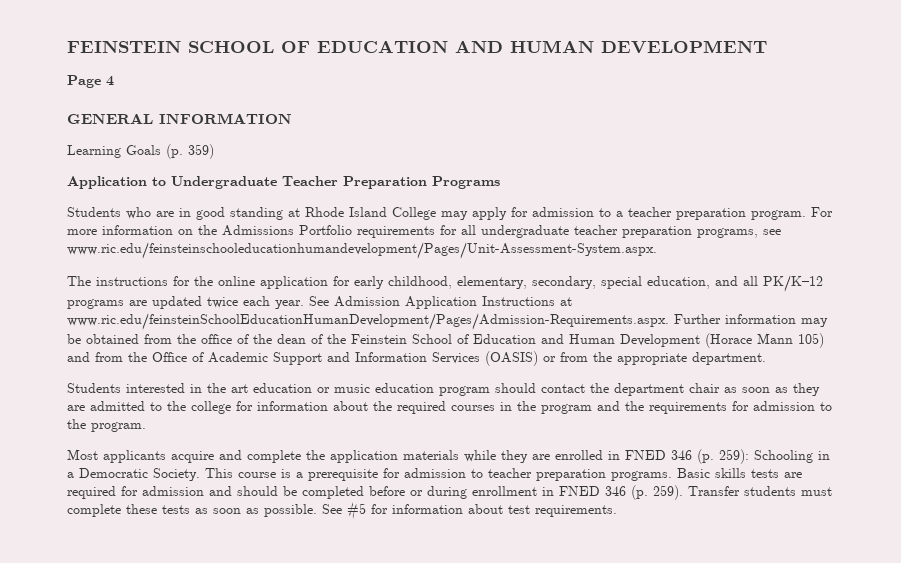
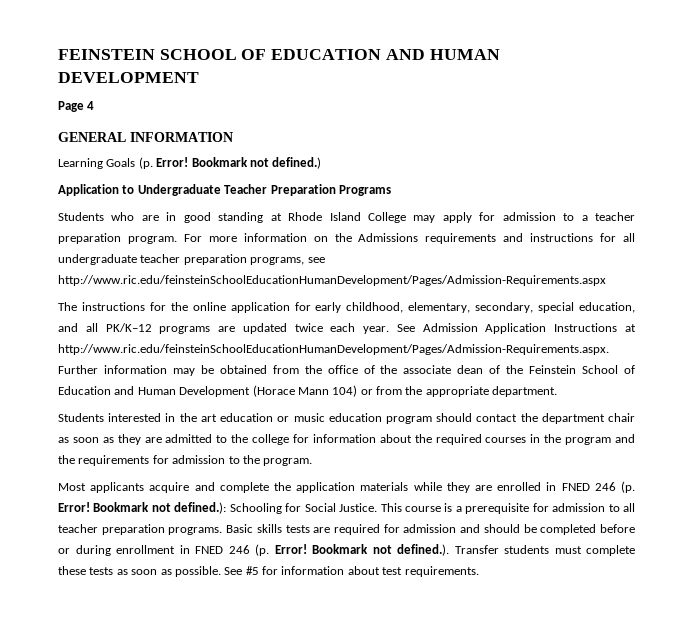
- Learning Goals (p. 359)
+ Learning Goals (p. Error! Bookmark not defined.)
- For more information on the Admissions Portfolio requirements for all undergraduate teacher preparation programs, see www.ric.edu/feinsteinschooleducationhumandevelopment/Pages/Unit-Assessment-System.aspx.
+ For more information on the Admissions requirements and instructions for all undergraduate teacher preparation programs, see http://www.ric.edu/feinsteinSchoolEducationHumanDevelopment/Pages/Admission-Requirements.aspx
- See Admission Application Instructions at www.ric.edu/feinsteinSchoolEducationHumanDevelopment/Pages/Admission-Requirements.aspx. Further information may be obtained from the office of the dean of the Feinstein School of Education and Human Development (Horace Mann 105) and from the Office of Academic Support and Information Services (OASIS) or from the appropriate department.
+ See Admission Application Instructions at http://www.ric.edu/feinsteinSchoolEducationHumanDevelopment/Pages/Admission-Requirements.aspx. Further information may be obtained from the office of the associate dean of the Feinstein School of Education and Human Development (Horace Mann 104) or from the appropriate department.
- Most applicants acquire and complete the application materials while they are enrolled in FNED 346 (p. 259): Schooling in a Democratic Society.
+ Most applicants acquire and complete the application materials while they are enrolled in FNED 246 (p. Error! Bookmark not defined.): Schooling for Social Justice.
- This course is a prerequisite for admission to teacher preparation programs.
+ This course is a prerequisite for admission to all teacher preparation programs.
- Basic skills tests are required for admission and should be completed before or during enrollment in FNED 346 (p. 259). Transfer students must complete these tests as soon as possible.
+ Basic skills tests are required for admission and should be completed before or during enrollment in FNED 246 (p. Error! Bookmark not defined.). Transfer students must complete these tests as soon as possible.

